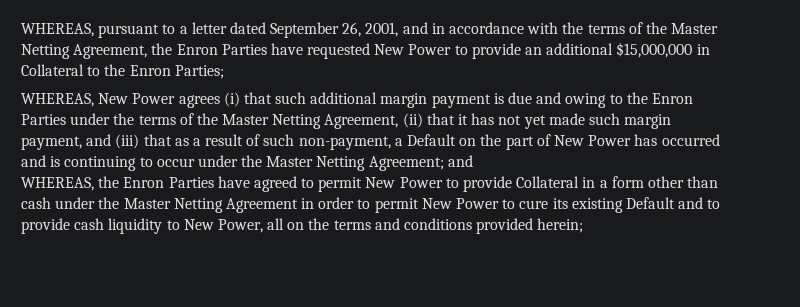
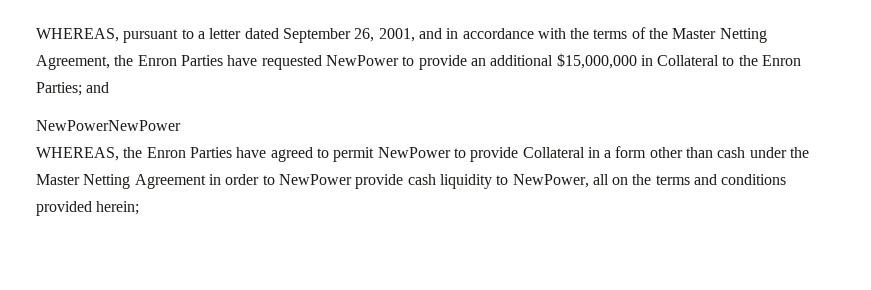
- WHEREAS, pursuant to a letter dated September 26, 2001, and in accordance with the terms of the Master Netting Agreement, the Enron Parties have requested New Power to provide an additional $15,000,000 in Collateral to the Enron Parties;
- WHEREAS, New Power agrees (i) that such additional margin payment is due and owing to the Enron Parties under the terms of the Master Netting Agreement, (ii) that it has not yet made such margin payment, and (iii) that as a result of such non-payment, a Default on the part of New Power has occurred and is continuing to occur under the Master Netting Agreement; and
+ WHEREAS, pursuant to a letter dated September 26, 2001, and in accordance with the terms of the Master Netting Agreement, the Enron Parties have requested NewPower to provide an additional $15,000,000 in Collateral to the Enron Parties; and
+ NewPowerNewPower
- WHEREAS, the Enron Parties have agreed to permit New Power to provide Collateral in a form other than cash under the Master Netting Agreement in order to permit New Power to cure its existing Default and to provide cash liquidity to New Power, all on the terms and conditions provided herein;
+ WHEREAS, the Enron Parties have agreed to permit NewPower to provide Collateral in a form other than cash under the Master Netting Agreement in order to NewPower provide cash liquidity to NewPower, all on the terms and conditions provided herein;

